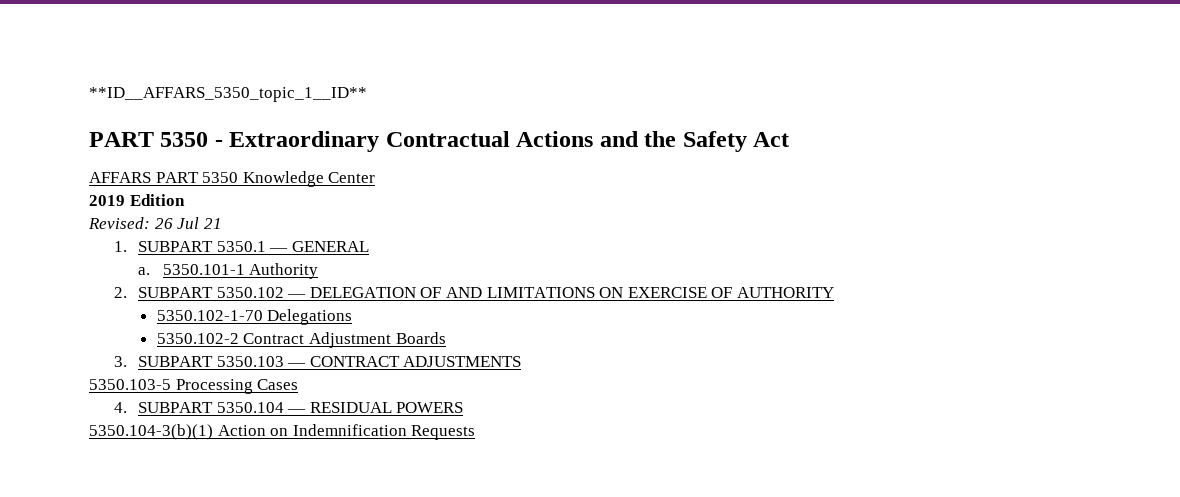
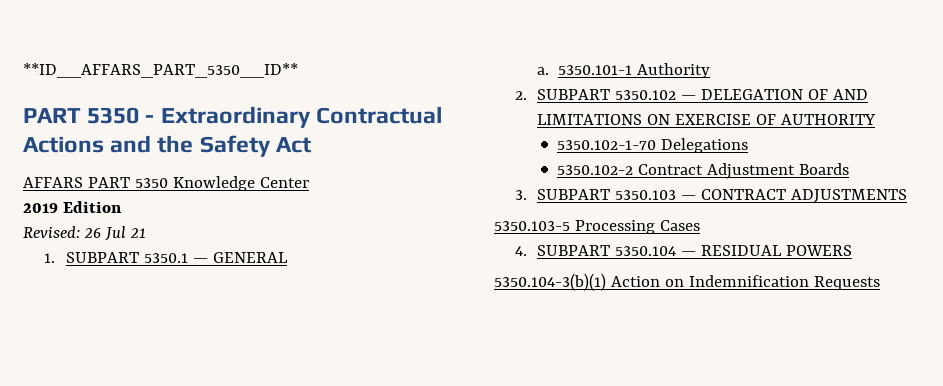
- **ID__AFFARS_5350_topic_1__ID**
+ **ID__AFFARS_PART_5350__ID**

